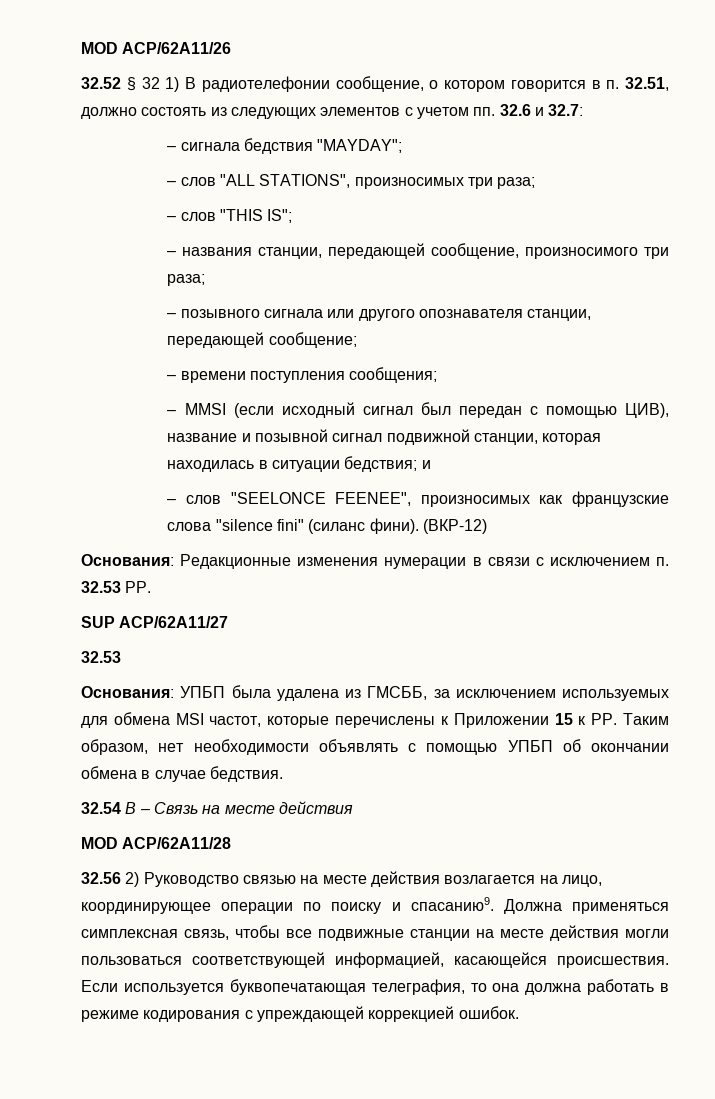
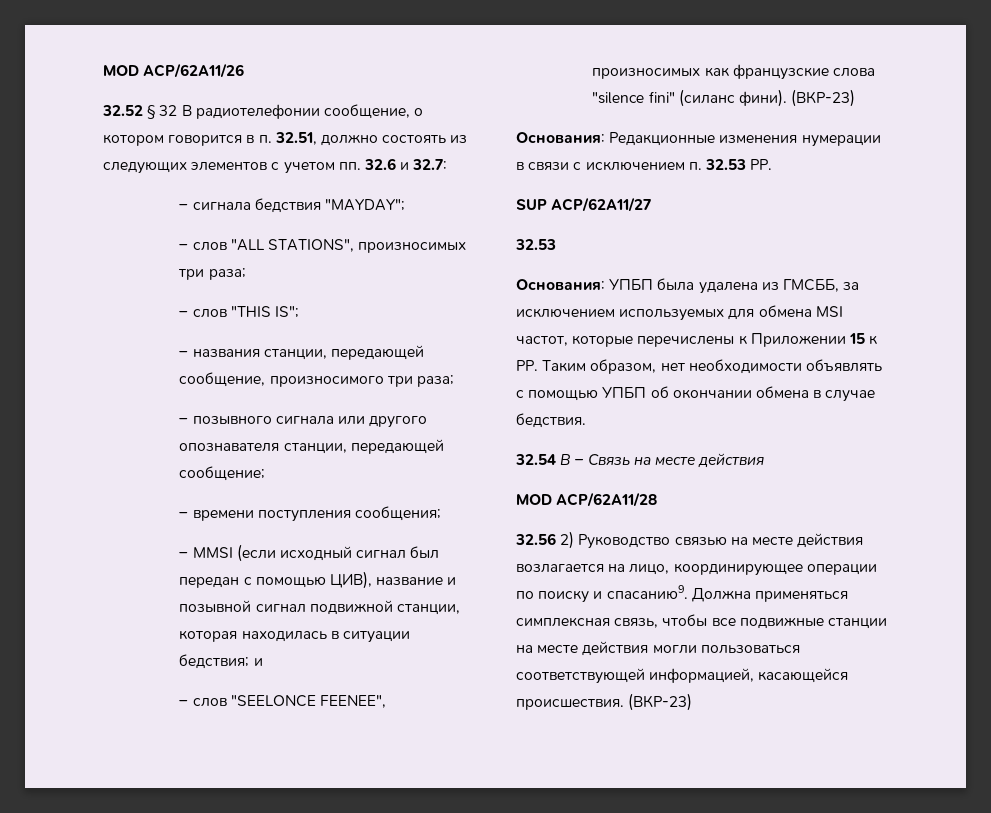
- 32.52 § 32 1) В радиотелефонии сообщение, о котором говорится в п. 32.51, должно состоять из следующих элементов с учетом пп. 32.6 и 32.7:
+ 32.52 § 32 В радиотелефонии сообщение, о котором говорится в п. 32.51, должно состоять из следующих элементов с учетом пп. 32.6 и 32.7:
- – слов "SEELONCE FEENEE", произносимых как французские слова "silence fini" (силанс фини). (ВКР-12)
+ – слов "SEELONCE FEENEE", произносимых как французские слова "silence fini" (силанс фини). (ВКР-23)
- Должна применяться симплексная связь, чтобы все подвижные станции на месте действия могли пользоваться соответствующей информацией, касающейся происшествия. Если используется буквопечатающая телеграфия, то она должна работать в режиме кодирования с упреждающей коррекцией ошибок.
+ Должна применяться симплексная связь, чтобы все подвижные станции на месте действия могли пользоваться соответствующей информацией, касающейся происшествия. (ВКР-23)

